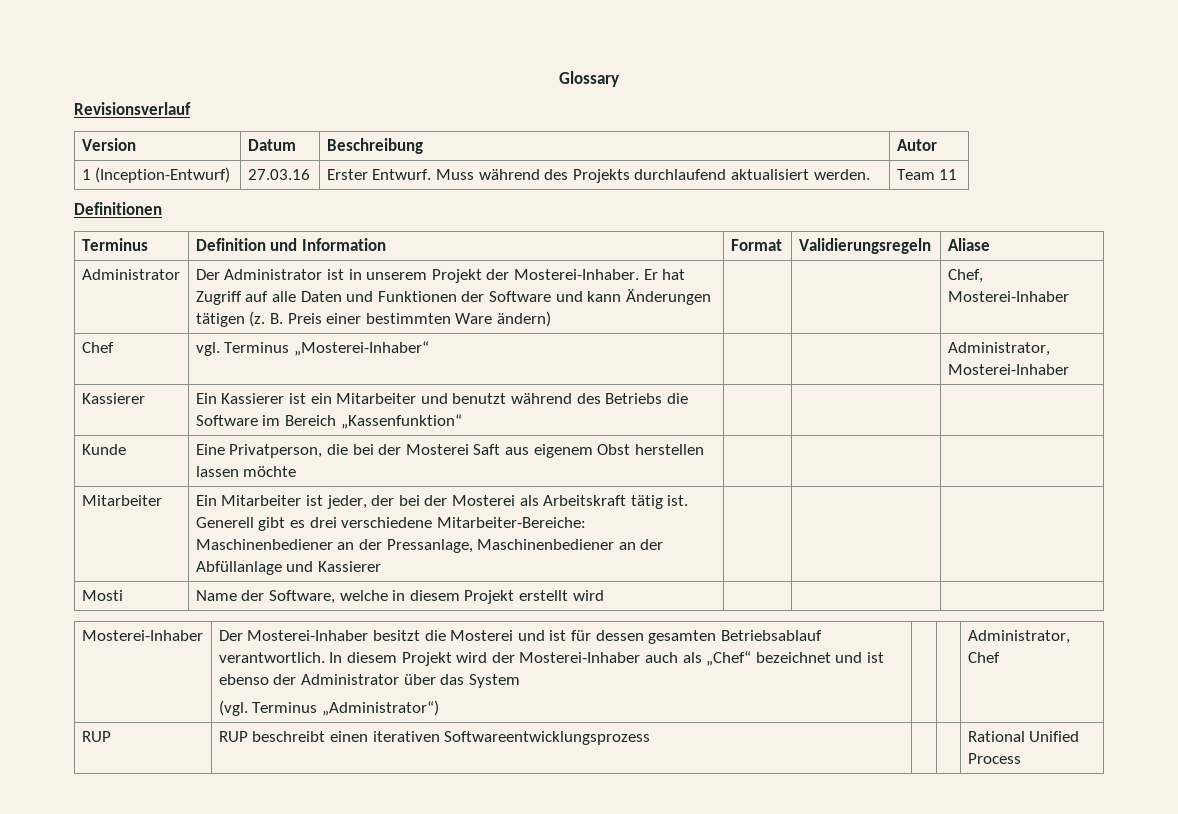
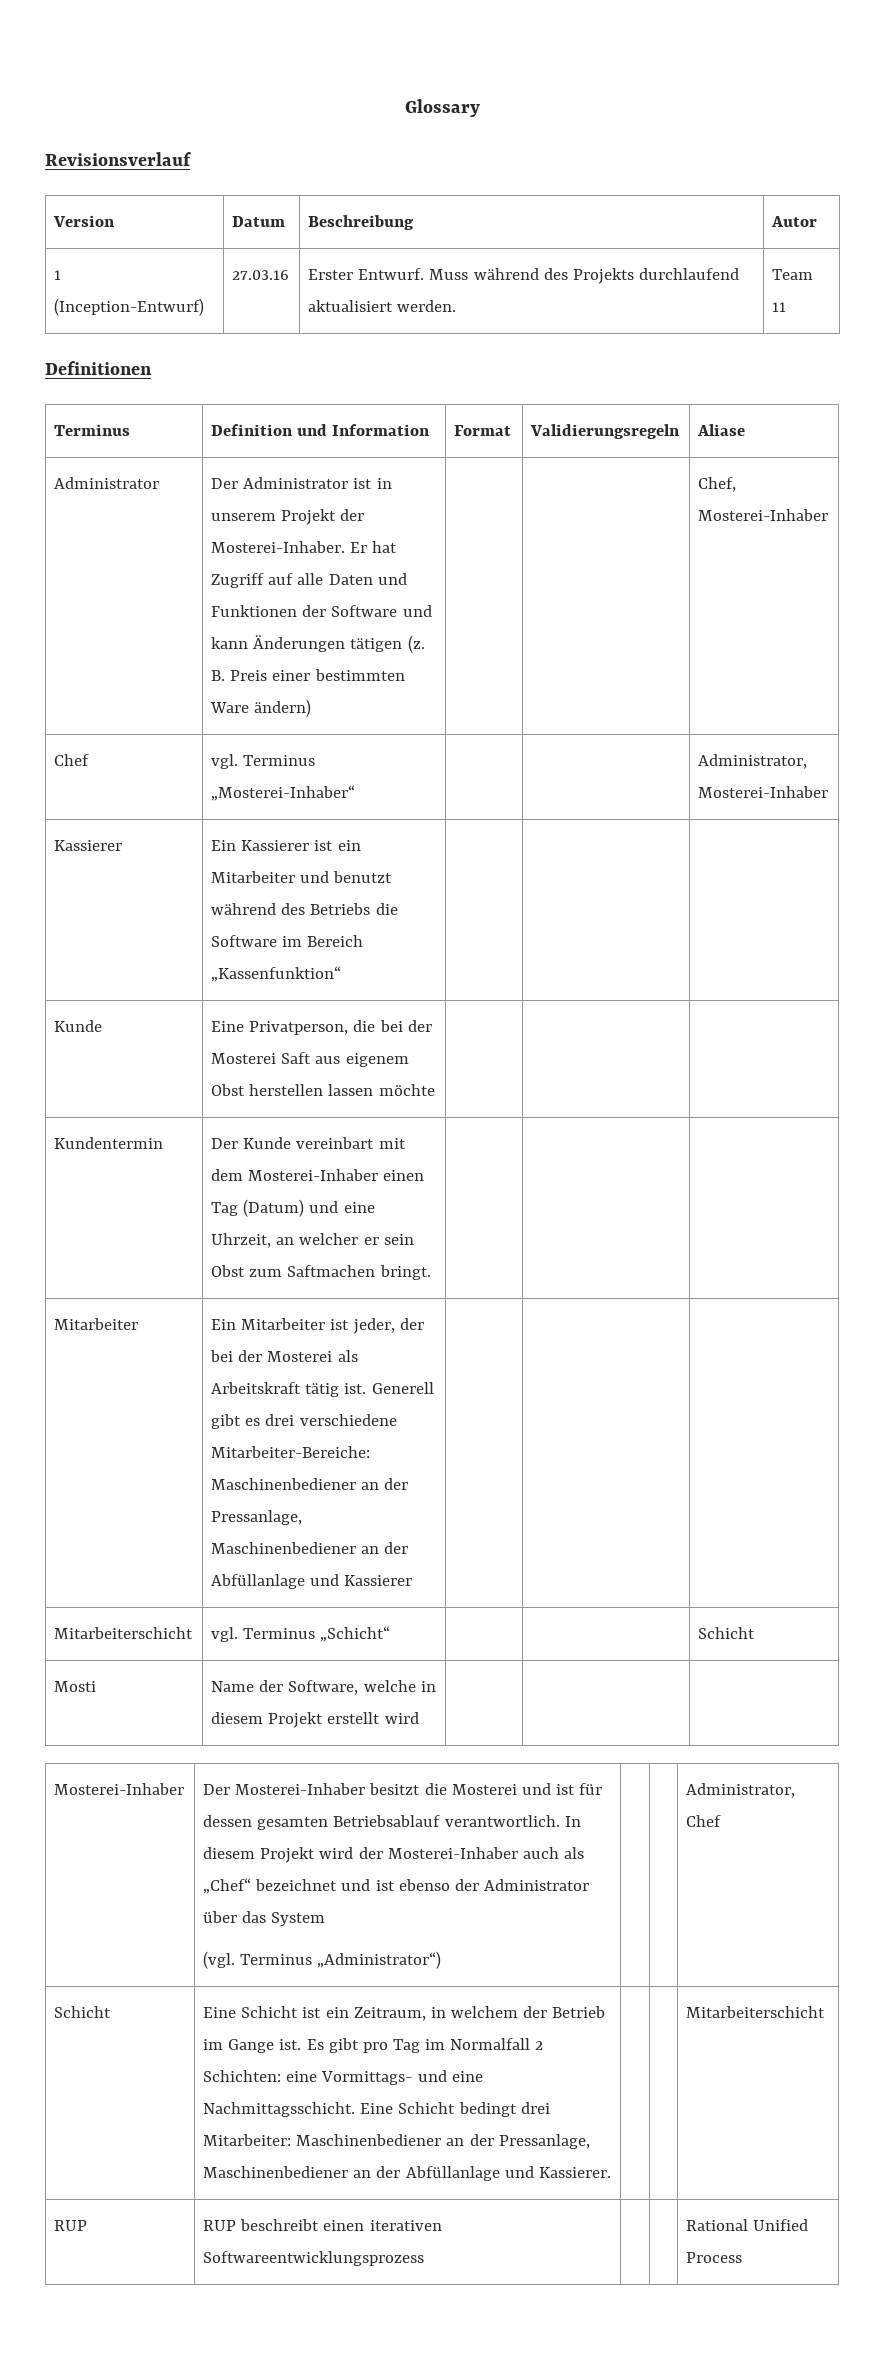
+ Kundentermin | Der Kunde vereinbart mit dem Mosterei-Inhaber einen Tag (Datum) und eine Uhrzeit, an welcher er sein Obst zum Saftmachen bringt. | | |
+ Mitarbeiterschicht | vgl. Terminus „Schicht“ | | | Schicht
+ Schicht | Eine Schicht ist ein Zeitraum, in welchem der Betrieb im Gange ist. Es gibt pro Tag im Normalfall 2 Schichten: eine Vormittags- und eine Nachmittagsschicht. Eine Schicht bedingt drei Mitarbeiter: Maschinenbediener an der Pressanlage, Maschinenbediener an der Abfüllanlage und Kassierer. | | | Mitarbeiterschicht

